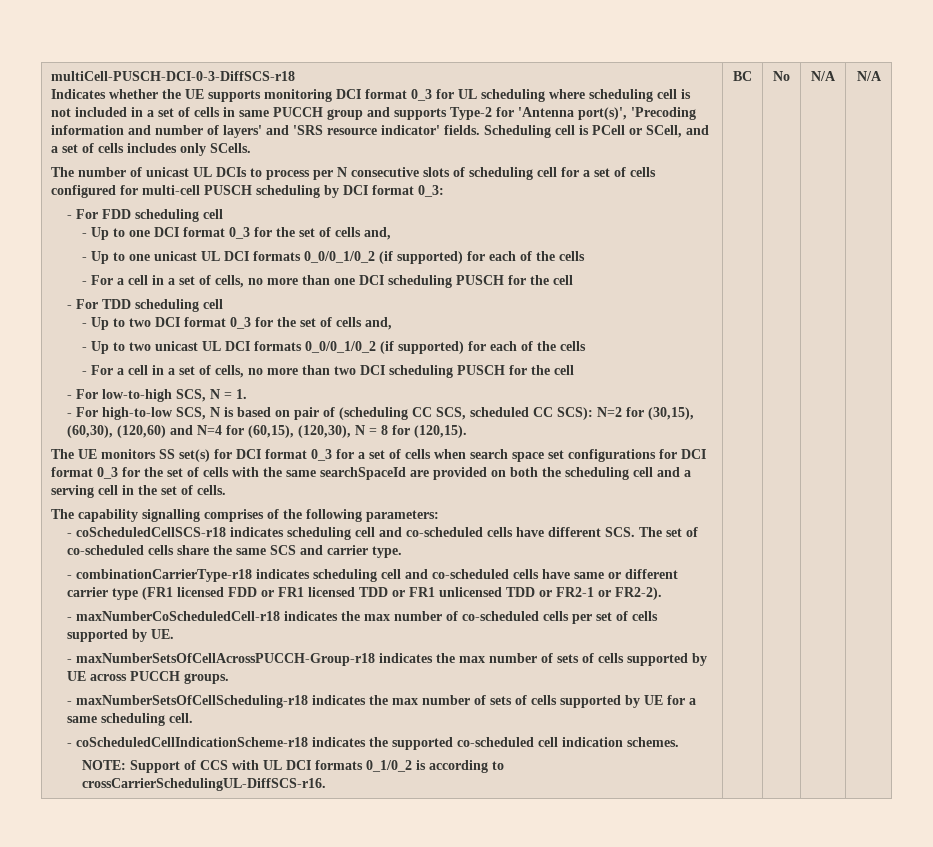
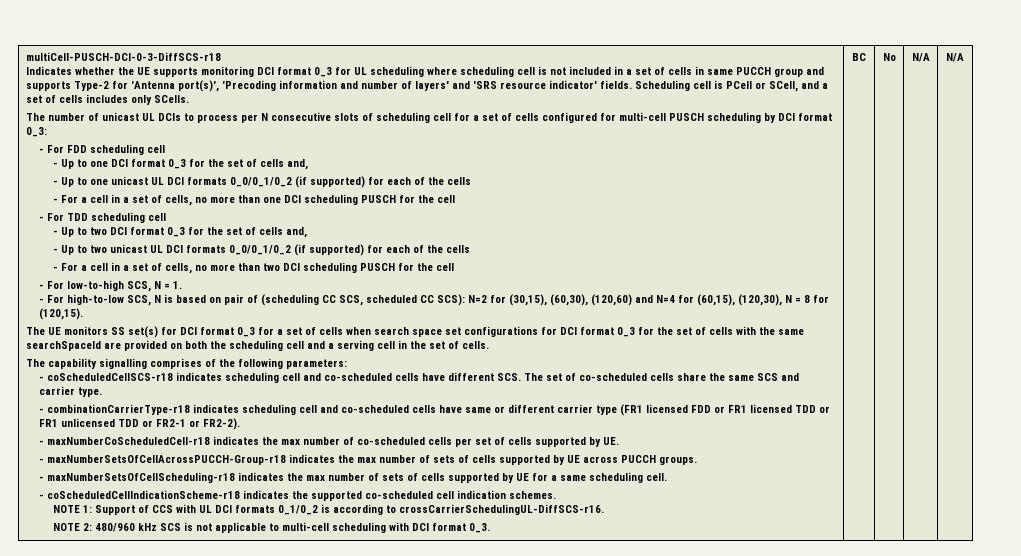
- NOTE: Support of CCS with UL DCI formats 0_1/0_2 is according to crossCarrierSchedulingUL-DiffSCS-r16.
+ NOTE 1: Support of CCS with UL DCI formats 0_1/0_2 is according to crossCarrierSchedulingUL-DiffSCS-r16.
+ NOTE 2: 480/960 kHz SCS is not applicable to multi-cell scheduling with DCI format 0_3.

